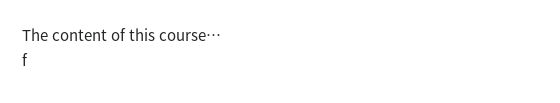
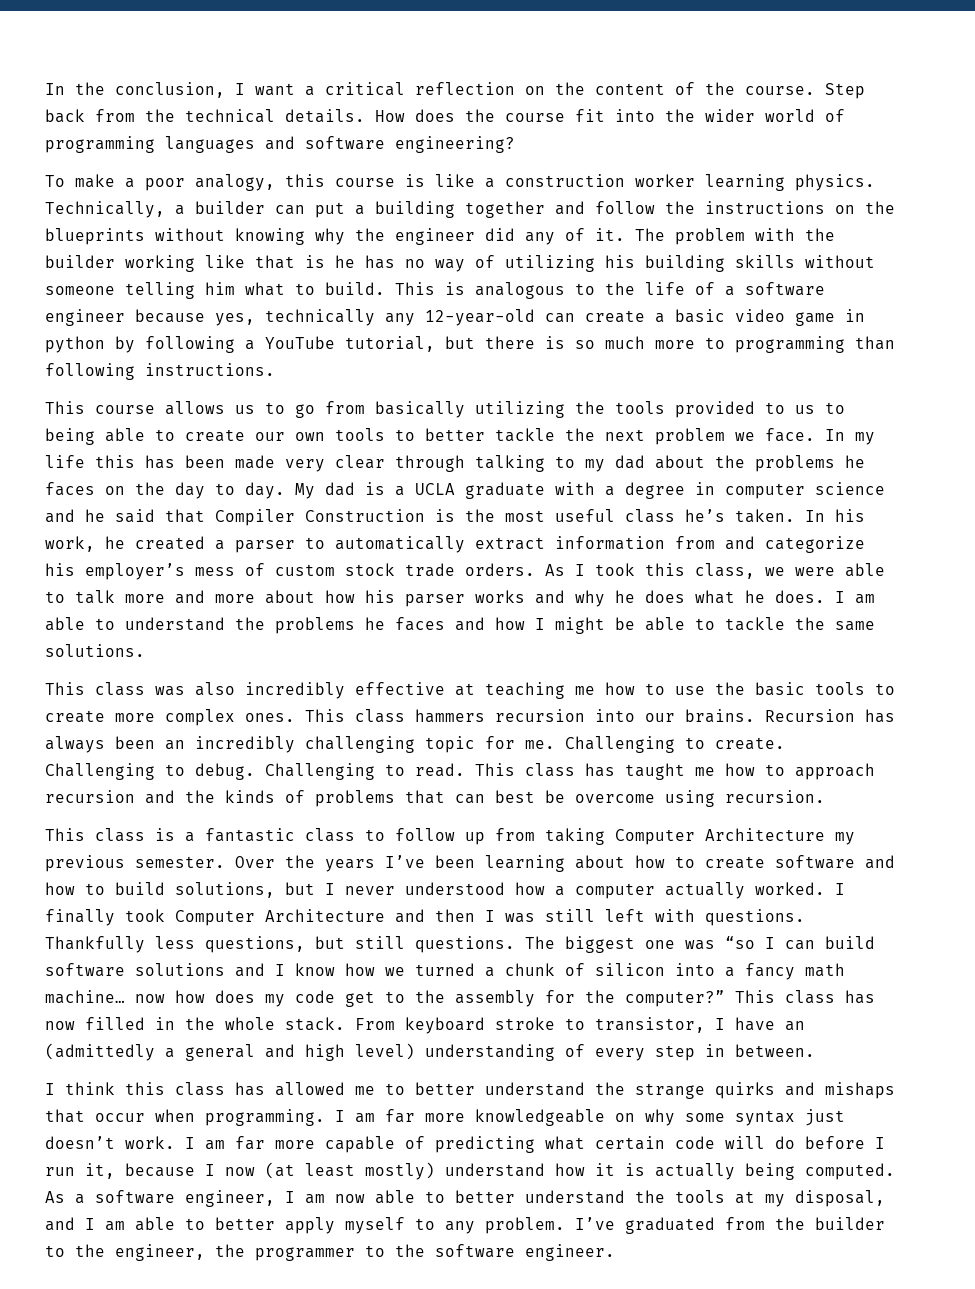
- The content of this course…
- f
+ In the conclusion, I want a critical reflection on the content of the course. Step back from the technical details. How does the course fit into the wider world of programming languages and software engineering?
+ To make a poor analogy, this course is like a construction worker learning physics. Technically, a builder can put a building together and follow the instructions on the blueprints without knowing why the engineer did any of it. The problem with the builder working like that is he has no way of utilizing his building skills without someone telling him what to build. This is analogous to the life of a software engineer because yes, technically any 12-year-old can create a basic video game in python by following a YouTube tutorial, but there is so much more to programming than following instructions.
+ This course allows us to go from basically utilizing the tools provided to us to being able to create our own tools to better tackle the next problem we face. In my life this has been made very clear through talking to my dad about the problems he faces on the day to day. My dad is a UCLA graduate with a degree in computer science and he said that Compiler Construction is the most useful class he’s taken. In his work, he created a parser to automatically extract information from and categorize his employer’s mess of custom stock trade orders. As I took this class, we were able to talk more and more about how his parser works and why he does what he does. I am able to understand the problems he faces and how I might be able to tackle the same solutions.
+ This class was also incredibly effective at teaching me how to use the basic tools to create more complex ones. This class hammers recursion into our brains. Recursion has always been an incredibly challenging topic for me. Challenging to create. Challenging to debug. Challenging to read. This class has taught me how to approach recursion and the kinds of problems that can best be overcome using recursion.
+ This class is a fantastic class to follow up from taking Computer Architecture my previous semester. Over the years I’ve been learning about how to create software and how to build solutions, but I never understood how a computer actually worked. I finally took Computer Architecture and then I was still left with questions. Thankfully less questions, but still questions. The biggest one was “so I can build software solutions and I know how we turned a chunk of silicon into a fancy math machine… now how does my code get to the assembly for the computer?” This class has now filled in the whole stack. From keyboard stroke to transistor, I have an (admittedly a general and high level) understanding of every step in between.
+ I think this class has allowed me to better understand the strange quirks and mishaps that occur when programming. I am far more knowledgeable on why some syntax just doesn’t work. I am far more capable of predicting what certain code will do before I run it, because I now (at least mostly) understand how it is actually being computed. As a software engineer, I am now able to better understand the tools at my disposal, and I am able to better apply myself to any problem. I’ve graduated from the builder to the engineer, the programmer to the software engineer.

